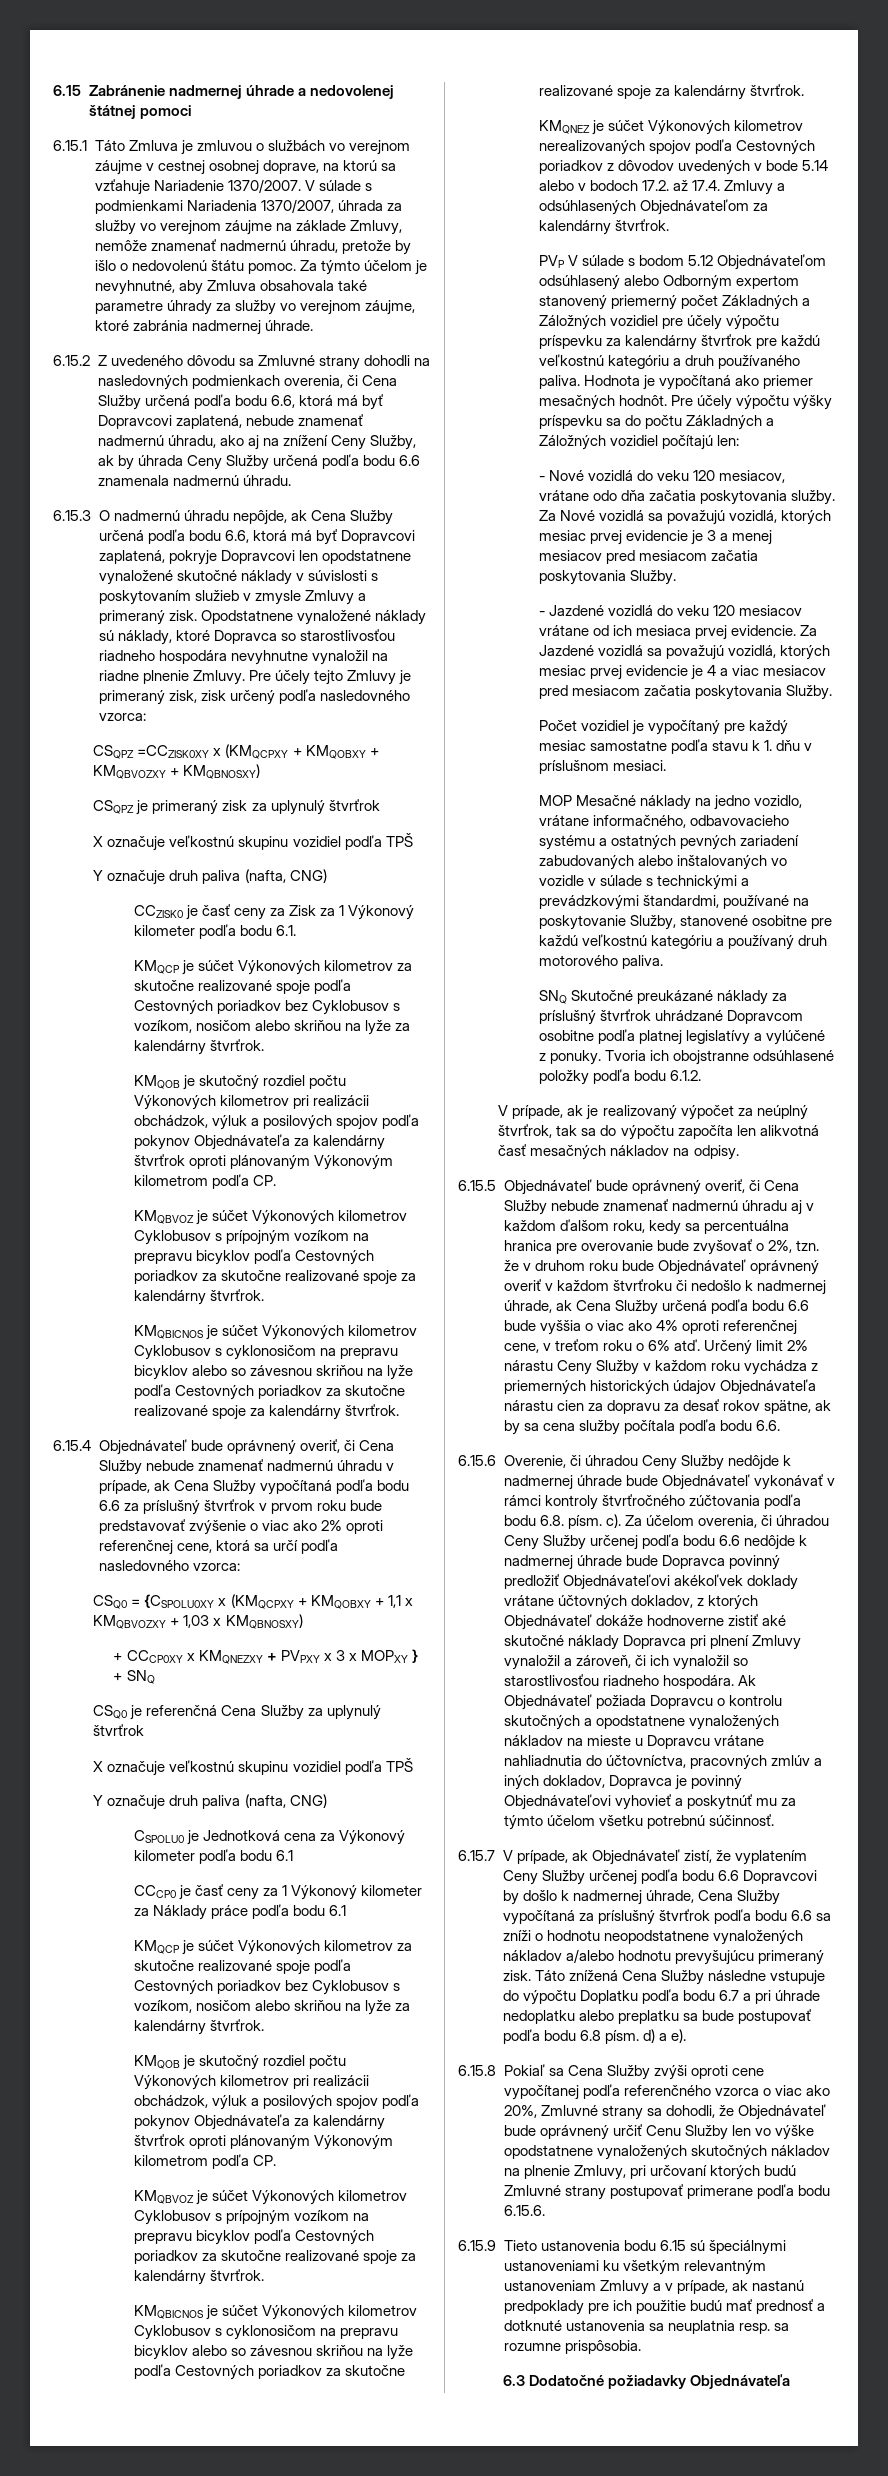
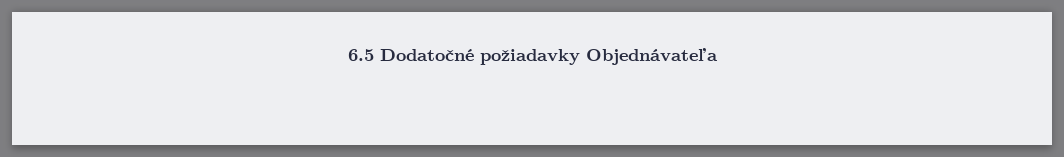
- 6.15 Zabránenie nadmernej úhrade a nedovolenej štátnej pomoci
- 6.15.1 Táto Zmluva je zmluvou o službách vo verejnom záujme v cestnej osobnej doprave, na ktorú sa vzťahuje Nariadenie 1370/2007. V súlade s podmienkami Nariadenia 1370/2007, úhrada za služby vo verejnom záujme na základe Zmluvy, nemôže znamenať nadmernú úhradu, pretože by išlo o nedovolenú štátu pomoc. Za týmto účelom je nevyhnutné, aby Zmluva obsahovala také parametre úhrady za služby vo verejnom záujme, ktoré zabránia nadmernej úhrade.
- 6.15.2 Z uvedeného dôvodu sa Zmluvné strany dohodli na nasledovných podmienkach overenia, či Cena Služby určená podľa bodu 6.6, ktorá má byť Dopravcovi zaplatená, nebude znamenať nadmernú úhradu, ako aj na znížení Ceny Služby, ak by úhrada Ceny Služby určená podľa bodu 6.6 znamenala nadmernú úhradu.
- 6.15.3 O nadmernú úhradu nepôjde, ak Cena Služby určená podľa bodu 6.6, ktorá má byť Dopravcovi zaplatená, pokryje Dopravcovi len opodstatnene vynaložené skutočné náklady v súvislosti s poskytovaním služieb v zmysle Zmluvy a primeraný zisk. Opodstatnene vynaložené náklady sú náklady, ktoré Dopravca so starostlivosťou riadneho hospodára nevyhnutne vynaložil na riadne plnenie Zmluvy. Pre účely tejto Zmluvy je primeraný zisk, zisk určený podľa nasledovného vzorca:
- CSQPZ =CCZISK0XY x (KMQCPXY + KMQOBXY + KMQBVOZXY + KMQBNOSXY)
- CSQPZ je primeraný zisk za uplynulý štvrťrok
- X označuje veľkostnú skupinu vozidiel podľa TPŠ
- Y označuje druh paliva (nafta, CNG)
- CCZISK0 je časť ceny za Zisk za 1 Výkonový kilometer podľa bodu 6.1.
- KMQCP je súčet Výkonových kilometrov za skutočne realizované spoje podľa Cestovných poriadkov bez Cyklobusov s vozíkom, nosičom alebo skriňou na lyže za kalendárny štvrťrok.
- KMQOB je skutočný rozdiel počtu Výkonových kilometrov pri realizácii obchádzok, výluk a posilových spojov podľa pokynov Objednávateľa za kalendárny štvrťrok oproti plánovaným Výkonovým kilometrom podľa CP.
- KMQBVOZ je súčet Výkonových kilometrov Cyklobusov s prípojným vozíkom na prepravu bicyklov podľa Cestovných poriadkov za skutočne realizované spoje za kalendárny štvrťrok.
- KMQBICNOS je súčet Výkonových kilometrov Cyklobusov s cyklonosičom na prepravu bicyklov alebo so závesnou skriňou na lyže podľa Cestovných poriadkov za skutočne realizované spoje za kalendárny štvrťrok.
- 6.15.4 Objednávateľ bude oprávnený overiť, či Cena Služby nebude znamenať nadmernú úhradu v prípade, ak Cena Služby vypočítaná podľa bodu 6.6 za príslušný štvrťrok v prvom roku bude predstavovať zvýšenie o viac ako 2% oproti referenčnej cene, ktorá sa určí podľa nasledovného vzorca:
- CSQ0 = {CSPOLU0XY x (KMQCPXY + KMQOBXY + 1,1 x KMQBVOZXY + 1,03 x KMQBNOSXY)
- + CCCP0XY x KMQNEZXY + PVPXY x 3 x MOPXY } + SNQ
- CSQ0 je referenčná Cena Služby za uplynulý štvrťrok
- X označuje veľkostnú skupinu vozidiel podľa TPŠ
- Y označuje druh paliva (nafta, CNG)
- CSPOLU0 je Jednotková cena za Výkonový kilometer podľa bodu 6.1
- CCCP0 je časť ceny za 1 Výkonový kilometer za Náklady práce podľa bodu 6.1
- KMQCP je súčet Výkonových kilometrov za skutočne realizované spoje podľa Cestovných poriadkov bez Cyklobusov s vozíkom, nosičom alebo skriňou na lyže za kalendárny štvrťrok.
- KMQOB je skutočný rozdiel počtu Výkonových kilometrov pri realizácii obchádzok, výluk a posilových spojov podľa pokynov Objednávateľa za kalendárny štvrťrok oproti plánovaným Výkonovým kilometrom podľa CP.
- KMQBVOZ je súčet Výkonových kilometrov Cyklobusov s prípojným vozíkom na prepravu bicyklov podľa Cestovných poriadkov za skutočne realizované spoje za kalendárny štvrťrok.
- KMQBICNOS je súčet Výkonových kilometrov Cyklobusov s cyklonosičom na prepravu bicyklov alebo so závesnou skriňou na lyže podľa Cestovných poriadkov za skutočne realizované spoje za kalendárny štvrťrok.
- KMQNEZ je súčet Výkonových kilometrov nerealizovaných spojov podľa Cestovných poriadkov z dôvodov uvedených v bode 5.14 alebo v bodoch 17.2. až 17.4. Zmluvy a odsúhlasených Objednávateľom za kalendárny štvrťrok.
- PVP V súlade s bodom 5.12 Objednávateľom odsúhlasený alebo Odborným expertom stanovený priemerný počet Základných a Záložných vozidiel pre účely výpočtu príspevku za kalendárny štvrťrok pre každú veľkostnú kategóriu a druh používaného paliva. Hodnota je vypočítaná ako priemer mesačných hodnôt. Pre účely výpočtu výšky príspevku sa do počtu Základných a Záložných vozidiel počítajú len:
- - Nové vozidlá do veku 120 mesiacov, vrátane odo dňa začatia poskytovania služby. Za Nové vozidlá sa považujú vozidlá, ktorých mesiac prvej evidencie je 3 a menej mesiacov pred mesiacom začatia poskytovania Služby.
- - Jazdené vozidlá do veku 120 mesiacov vrátane od ich mesiaca prvej evidencie. Za Jazdené vozidlá sa považujú vozidlá, ktorých mesiac prvej evidencie je 4 a viac mesiacov pred mesiacom začatia poskytovania Služby.
- Počet vozidiel je vypočítaný pre každý mesiac samostatne podľa stavu k 1. dňu v príslušnom mesiaci.
- MOP Mesačné náklady na jedno vozidlo, vrátane informačného, odbavovacieho systému a ostatných pevných zariadení zabudovaných alebo inštalovaných vo vozidle v súlade s technickými a prevádzkovými štandardmi, používané na poskytovanie Služby, stanovené osobitne pre každú veľkostnú kategóriu a používaný druh motorového paliva.
- SNQ Skutočné preukázané náklady za príslušný štvrťrok uhrádzané Dopravcom osobitne podľa platnej legislatívy a vylúčené z ponuky. Tvoria ich obojstranne odsúhlasené položky podľa bodu 6.1.2.
- V prípade, ak je realizovaný výpočet za neúplný štvrťrok, tak sa do výpočtu započíta len alikvotná časť mesačných nákladov na odpisy.
- 6.15.5 Objednávateľ bude oprávnený overiť, či Cena Služby nebude znamenať nadmernú úhradu aj v každom ďalšom roku, kedy sa percentuálna hranica pre overovanie bude zvyšovať o 2%, tzn. že v druhom roku bude Objednávateľ oprávnený overiť v každom štvrťroku či nedošlo k nadmernej úhrade, ak Cena Služby určená podľa bodu 6.6 bude vyššia o viac ako 4% oproti referenčnej cene, v treťom roku o 6% atď. Určený limit 2% nárastu Ceny Služby v každom roku vychádza z priemerných historických údajov Objednávateľa nárastu cien za dopravu za desať rokov spätne, ak by sa cena služby počítala podľa bodu 6.6.
- 6.15.6 Overenie, či úhradou Ceny Služby nedôjde k nadmernej úhrade bude Objednávateľ vykonávať v rámci kontroly štvrťročného zúčtovania podľa bodu 6.8. písm. c). Za účelom overenia, či úhradou Ceny Služby určenej podľa bodu 6.6 nedôjde k nadmernej úhrade bude Dopravca povinný predložiť Objednávateľovi akékoľvek doklady vrátane účtovných dokladov, z ktorých Objednávateľ dokáže hodnoverne zistiť aké skutočné náklady Dopravca pri plnení Zmluvy vynaložil a zároveň, či ich vynaložil so starostlivosťou riadneho hospodára. Ak Objednávateľ požiada Dopravcu o kontrolu skutočných a opodstatnene vynaložených nákladov na mieste u Dopravcu vrátane nahliadnutia do účtovníctva, pracovných zmlúv a iných dokladov, Dopravca je povinný Objednávateľovi vyhovieť a poskytnúť mu za týmto účelom všetku potrebnú súčinnosť.
- 6.15.7 V prípade, ak Objednávateľ zistí, že vyplatením Ceny Služby určenej podľa bodu 6.6 Dopravcovi by došlo k nadmernej úhrade, Cena Služby vypočítaná za príslušný štvrťrok podľa bodu 6.6 sa zníži o hodnotu neopodstatnene vynaložených nákladov a/alebo hodnotu prevyšujúcu primeraný zisk. Táto znížená Cena Služby následne vstupuje do výpočtu Doplatku podľa bodu 6.7 a pri úhrade nedoplatku alebo preplatku sa bude postupovať podľa bodu 6.8 písm. d) a e).
- 6.15.8 Pokiaľ sa Cena Služby zvýši oproti cene vypočítanej podľa referenčného vzorca o viac ako 20%, Zmluvné strany sa dohodli, že Objednávateľ bude oprávnený určiť Cenu Služby len vo výške opodstatnene vynaložených skutočných nákladov na plnenie Zmluvy, pri určovaní ktorých budú Zmluvné strany postupovať primerane podľa bodu 6.15.6.
- 6.15.9 Tieto ustanovenia bodu 6.15 sú špeciálnymi ustanoveniami ku všetkým relevantným ustanoveniam Zmluvy a v prípade, ak nastanú predpoklady pre ich použitie budú mať prednosť a dotknuté ustanovenia sa neuplatnia resp. sa rozumne prispôsobia.
- 6.3 Dodatočné požiadavky Objednávateľa
+ 6.5 Dodatočné požiadavky Objednávateľa

